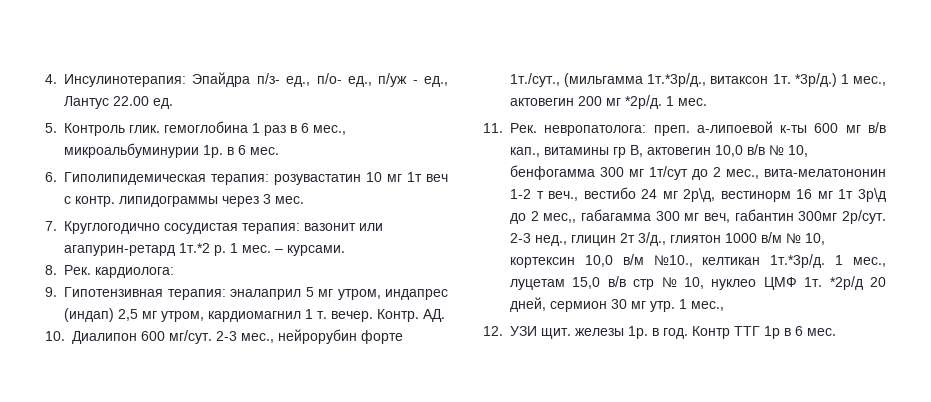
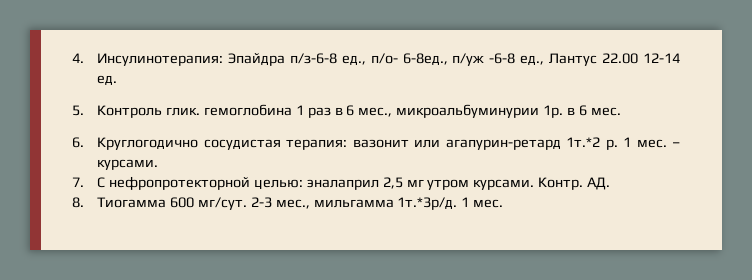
- 4. Инсулинотерапия: Эпайдра п/з- ед., п/о- ед., п/уж - ед., Лантус 22.00 ед.
+ 4. Инсулинотерапия: Эпайдра п/з-6-8 ед., п/о- 6-8ед., п/уж -6-8 ед., Лантус 22.00 12-14 ед.
- 6. Гиполипидемическая терапия: розувастатин 10 мг 1т веч с контр. липидограммы через 3 мес.
- 7. Круглогодично сосудистая терапия: вазонит или агапурин-ретард 1т.*2 р.
+ 6. Круглогодично сосудистая терапия: вазонит или агапурин-ретард 1т.*2 р.
- 8. Рек. кардиолога:
- 9. Гипотензивная терапия: эналаприл 5 мг утром, индапрес (индап) 2,5 мг утром, кардиомагнил 1 т. вечер.
+ 7. С нефропротекторной целью: эналаприл 2,5 мг утром курсами.
- 10. Диалипон 600 мг/сут.
+ 8. Тиогамма 600 мг/сут.
- 2-3 мес., нейрорубин форте 1т./сут., (мильгамма 1т.*3р/д., витаксон 1т. *3р/д.) 1 мес., актовегин 200 мг *2р/д. 1 мес.
- 11. Рек. невропатолога: преп. а-липоевой к-ты 600 мг в/в кап., витамины гр В, актовегин 10,0 в/в № 10, бенфогамма 300 мг 1т/сут до 2 мес., вита-мелатононин 1-2 т веч., вестибо 24 мг 2р\д, вестинорм 16 мг 1т 3р\д до 2 мес,, габагамма 300 мг веч, габантин 300мг 2р/сут. 2-3 нед., глицин 2т 3/д., глиятон 1000 в/м № 10, кортексин 10,0 в/м №10., келтикан 1т.*3р/д. 1 мес., луцетам 15,0 в/в стр № 10, нуклео ЦМФ 1т. *2р/д 20 дней, сермион 30 мг утр. 1 мес.,
- 12. УЗИ щит. железы 1р. в год. Контр ТТГ 1р в 6 мес.
+ 2-3 мес., мильгамма 1т.*3р/д. 1 мес.

